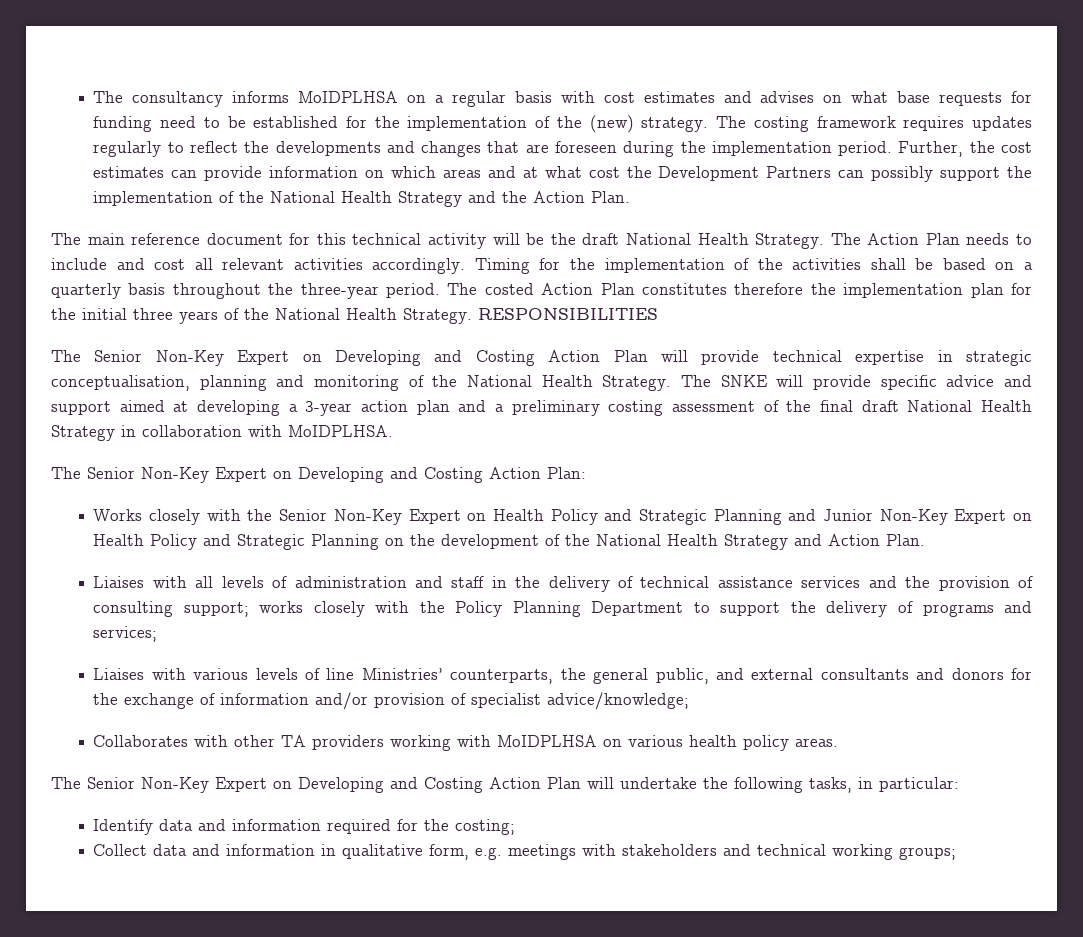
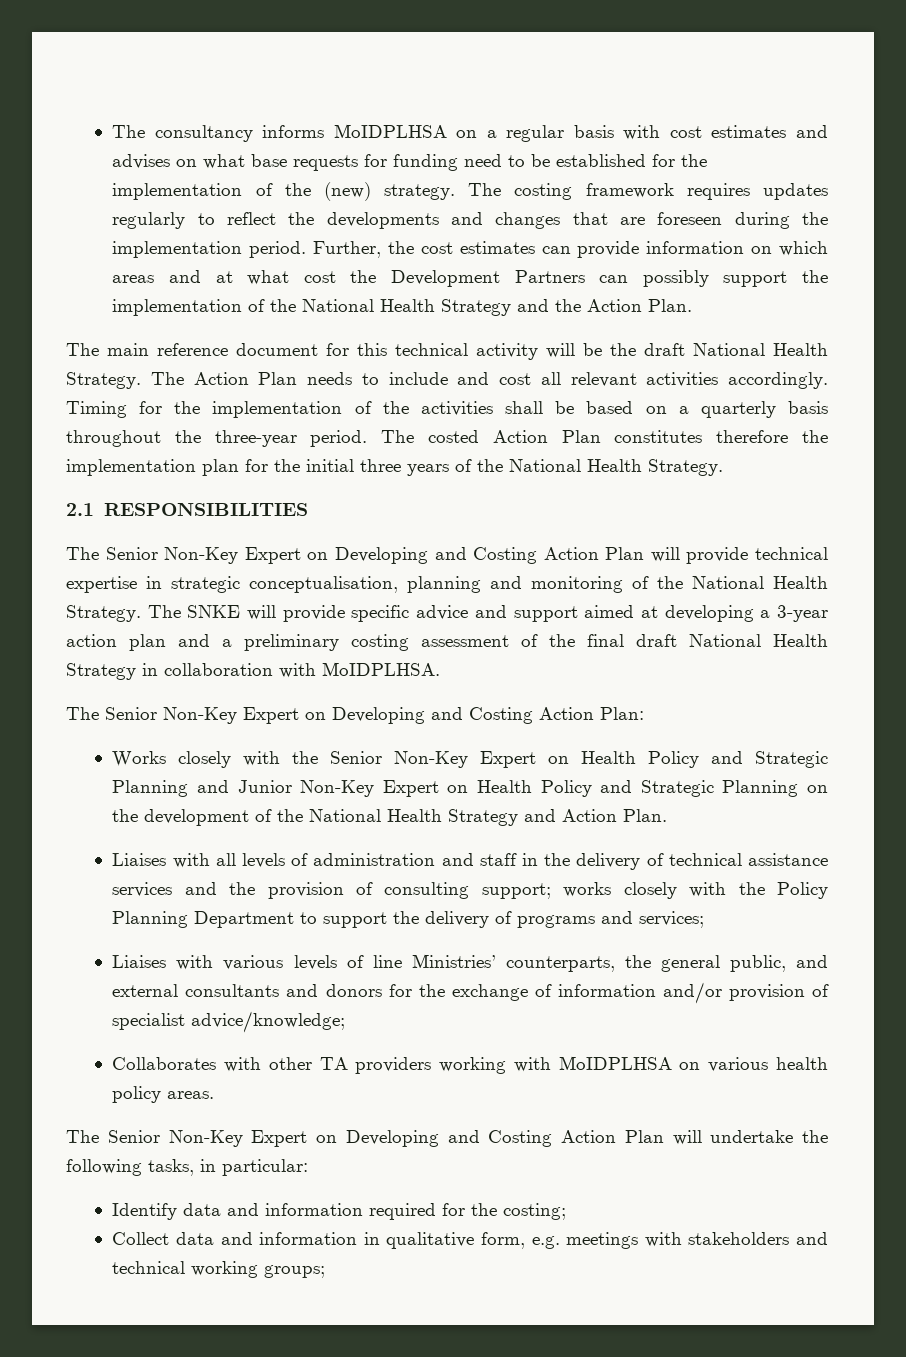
- The costed Action Plan constitutes therefore the implementation plan for the initial three years of the National Health Strategy. RESPONSIBILITIES
+ The costed Action Plan constitutes therefore the implementation plan for the initial three years of the National Health Strategy.
+ 2.1 RESPONSIBILITIES

